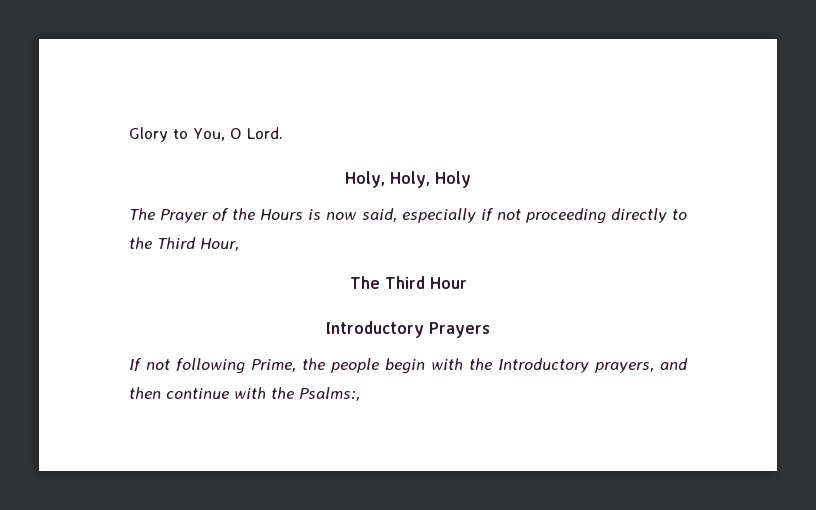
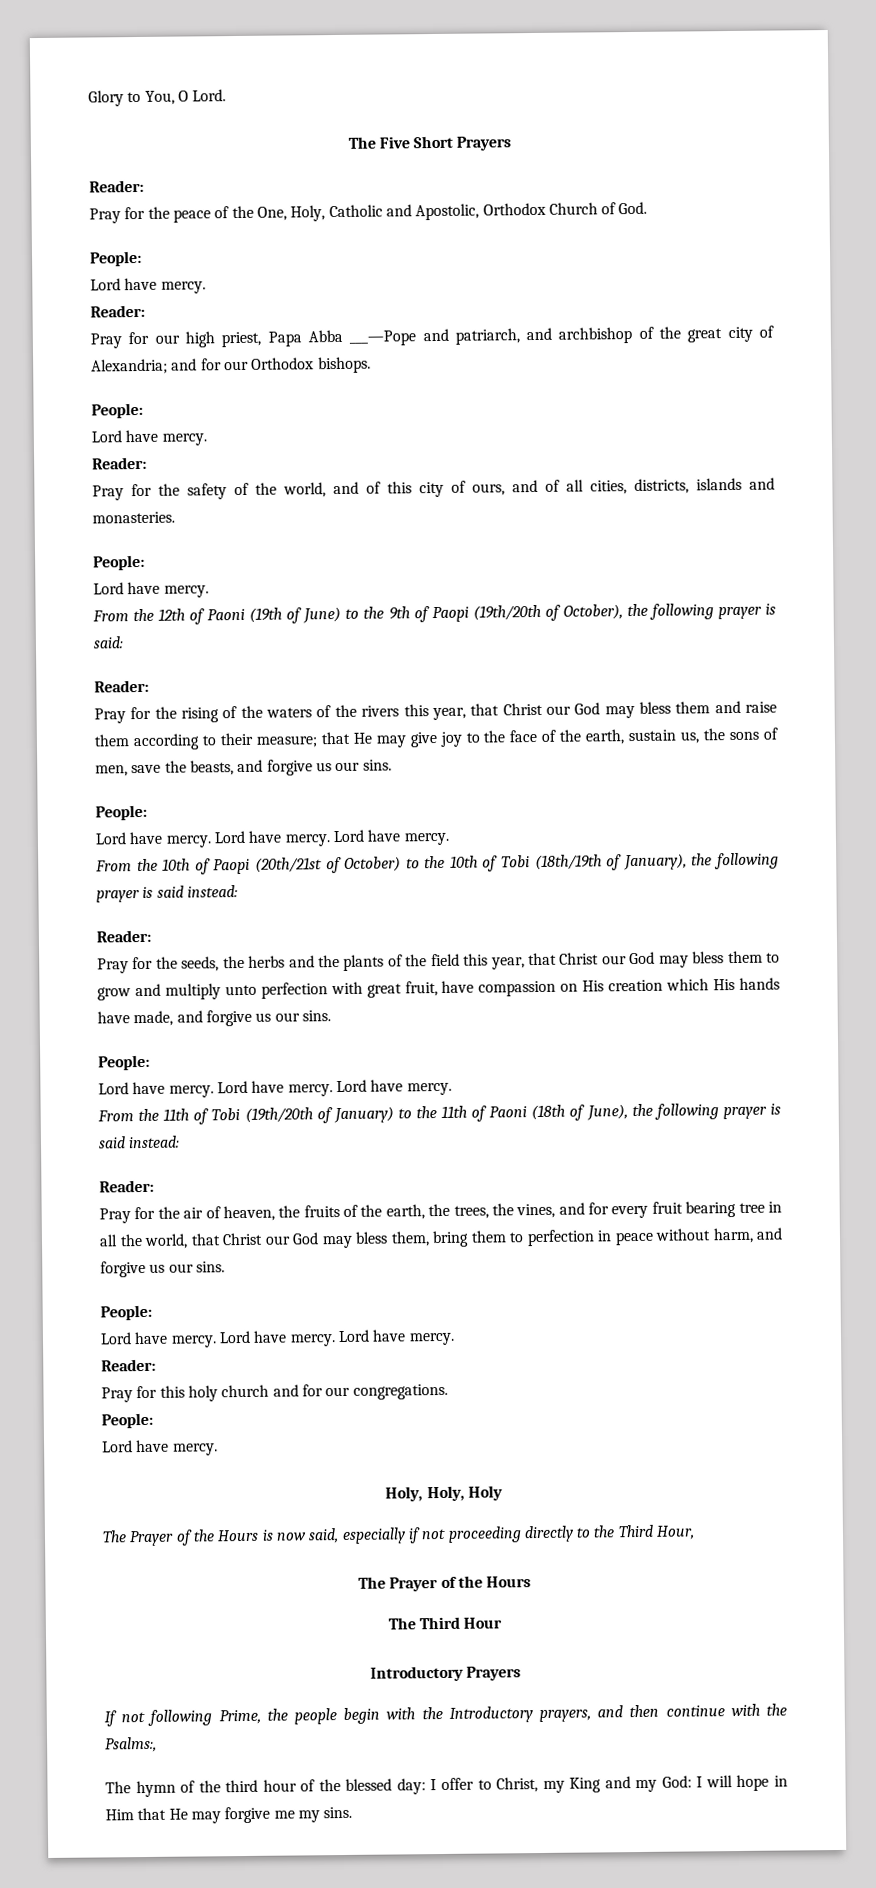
+ The Five Short Prayers
+ Reader:
+ Pray for the peace of the One, Holy, Catholic and Apostolic, Orthodox Church of God.
+ People:
+ Lord have mercy.
+ Reader:
+ Pray for our high priest, Papa Abba ___—Pope and patriarch, and archbishop of the great city of Alexandria; and for our Orthodox bishops.
+ People:
+ Lord have mercy.
+ Reader:
+ Pray for the safety of the world, and of this city of ours, and of all cities, districts, islands and monasteries.
+ People:
+ Lord have mercy.
+ From the 12th of Paoni (19th of June) to the 9th of Paopi (19th/20th of October), the following prayer is said:
+ Reader:
+ Pray for the rising of the waters of the rivers this year, that Christ our God may bless them and raise them according to their measure; that He may give joy to the face of the earth, sustain us, the sons of men, save the beasts, and forgive us our sins.
+ People:
+ Lord have mercy. Lord have mercy. Lord have mercy.
+ From the 10th of Paopi (20th/21st of October) to the 10th of Tobi (18th/19th of January), the following prayer is said instead:
+ Reader:
+ Pray for the seeds, the herbs and the plants of the field this year, that Christ our God may bless them to grow and multiply unto perfection with great fruit, have compassion on His creation which His hands have made, and forgive us our sins.
+ People:
+ Lord have mercy. Lord have mercy. Lord have mercy.
+ From the 11th of Tobi (19th/20th of January) to the 11th of Paoni (18th of June), the following prayer is said instead:
+ Reader:
+ Pray for the air of heaven, the fruits of the earth, the trees, the vines, and for every fruit bearing tree in all the world, that Christ our God may bless them, bring them to perfection in peace without harm, and forgive us our sins.
+ People:
+ Lord have mercy. Lord have mercy. Lord have mercy.
+ Reader:
+ Pray for this holy church and for our congregations.
+ People:
+ Lord have mercy.
  The Prayer of the Hours is now said, especially if not proceeding directly to the Third Hour,
+ The Prayer of the Hours
+ The hymn of the third hour of the blessed day: I offer to Christ, my King and my God: I will hope in Him that He may forgive me my sins.

